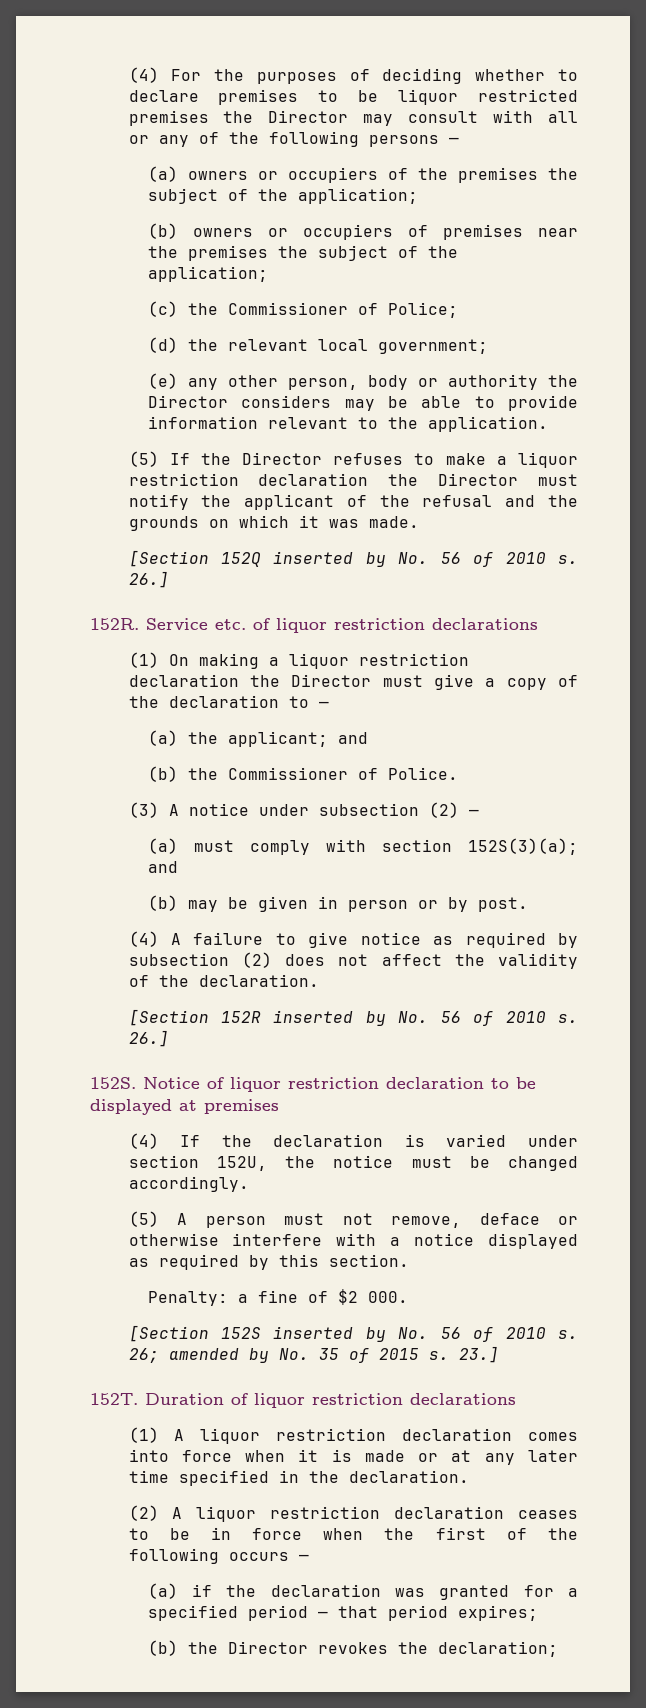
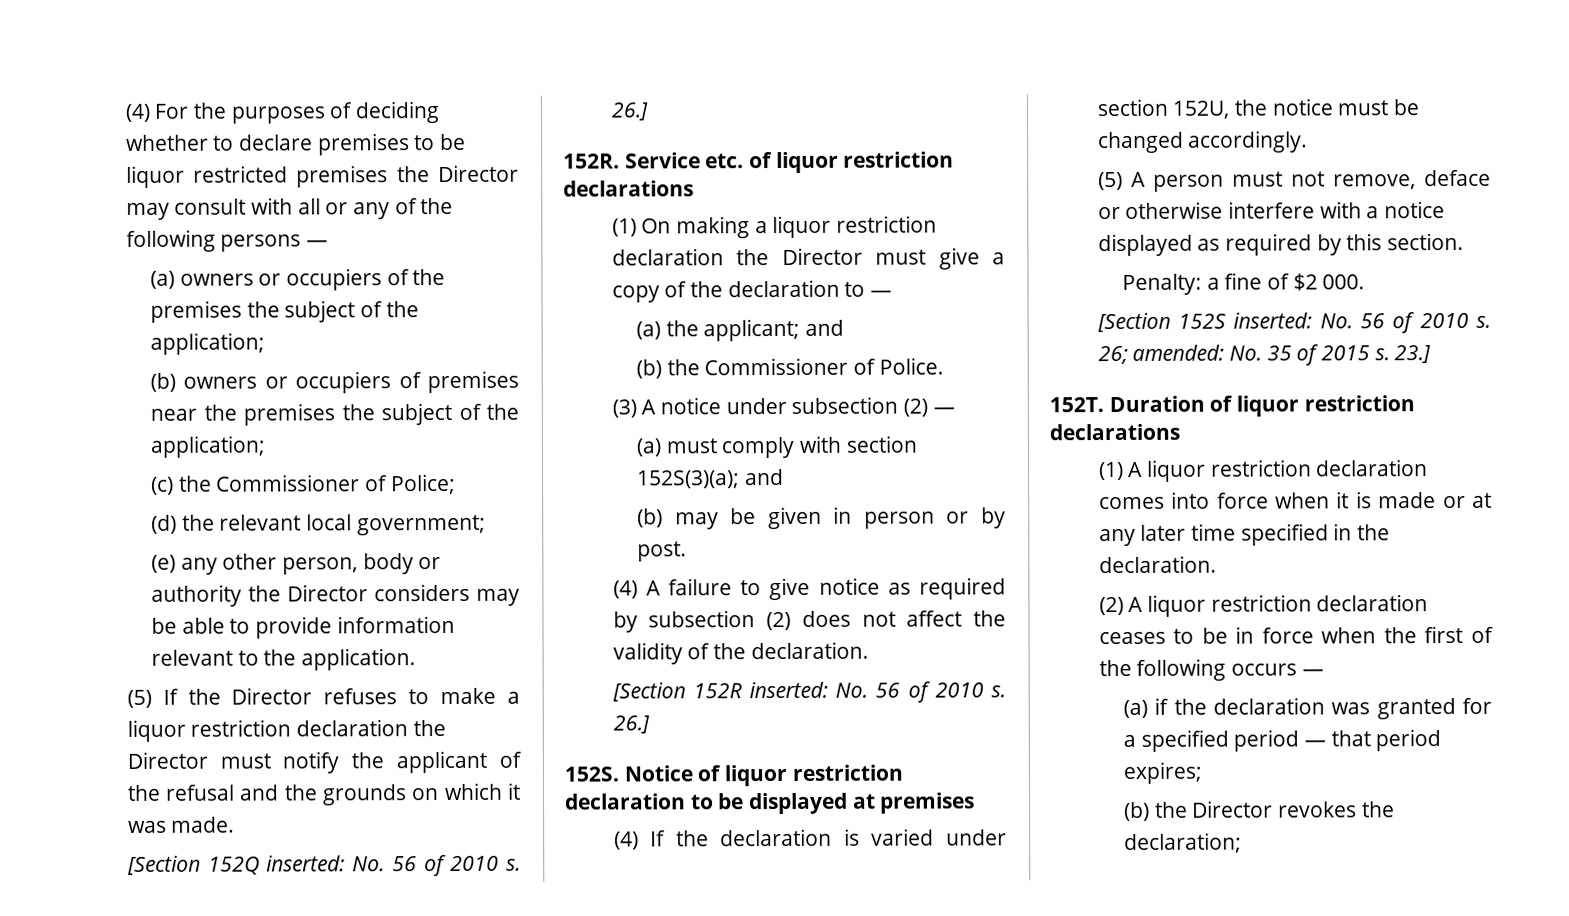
- [Section 152Q inserted by No. 56 of 2010 s.
+ [Section 152Q inserted: No. 56 of 2010 s.
- [Section 152R inserted by No. 56 of 2010 s.
+ [Section 152R inserted: No. 56 of 2010 s.
- [Section 152S inserted by No. 56 of 2010 s.
+ [Section 152S inserted: No. 56 of 2010 s.
- 26; amended by No. 35 of 2015 s.
+ 26; amended: No. 35 of 2015 s.

